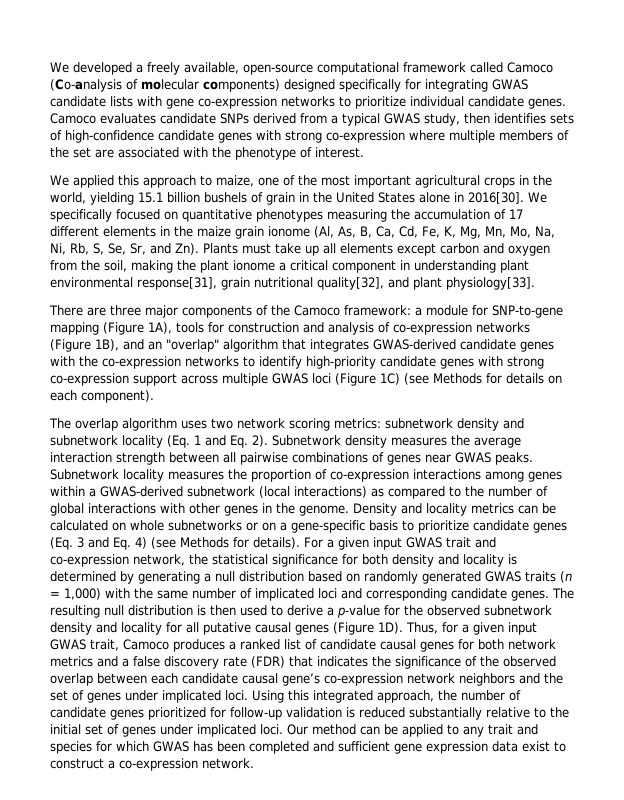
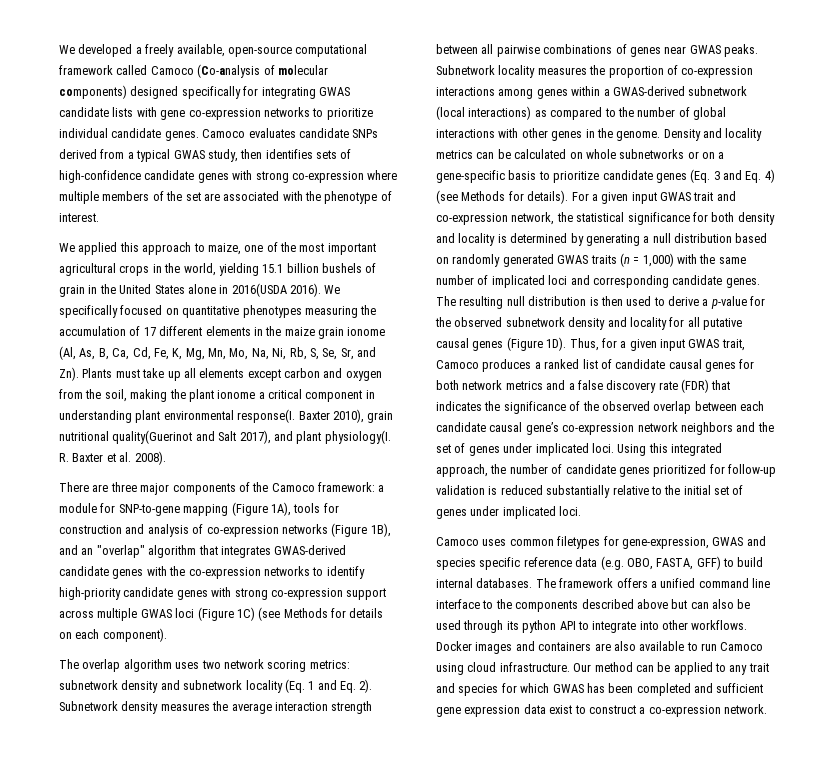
- We applied this approach to maize, one of the most important agricultural crops in the world, yielding 15.1 billion bushels of grain in the United States alone in 2016[30].
+ We applied this approach to maize, one of the most important agricultural crops in the world, yielding 15.1 billion bushels of grain in the United States alone in 2016(USDA 2016).
- We specifically focused on quantitative phenotypes measuring the accumulation of 17 different elements in the maize grain ionome (Al, As, B, Ca, Cd, Fe, K, Mg, Mn, Mo, Na, Ni, Rb, S, Se, Sr, and Zn). Plants must take up all elements except carbon and oxygen from the soil, making the plant ionome a critical component in understanding plant environmental response[31], grain nutritional quality[32], and plant physiology[33].
+ We specifically focused on quantitative phenotypes measuring the accumulation of 17 different elements in the maize grain ionome (Al, As, B, Ca, Cd, Fe, K, Mg, Mn, Mo, Na, Ni, Rb, S, Se, Sr, and Zn). Plants must take up all elements except carbon and oxygen from the soil, making the plant ionome a critical component in understanding plant environmental response(I. Baxter 2010), grain nutritional quality(Guerinot and Salt 2017), and plant physiology(I. R. Baxter et al. 2008).
- Using this integrated approach, the number of candidate genes prioritized for follow-up validation is reduced substantially relative to the initial set of genes under implicated loci. Our method can be applied to any trait and species for which GWAS has been completed and sufficient gene expression data exist to construct a co-expression network.
+ Using this integrated approach, the number of candidate genes prioritized for follow-up validation is reduced substantially relative to the initial set of genes under implicated loci.
+ Camoco uses common filetypes for gene-expression, GWAS and species specific reference data (e.g. OBO, FASTA, GFF) to build internal databases. The framework offers a unified command line interface to the components described above but can also be used through its python API to integrate into other workflows. Docker images and containers are also available to run Camoco using cloud infrastructure. Our method can be applied to any trait and species for which GWAS has been completed and sufficient gene expression data exist to construct a co-expression network.

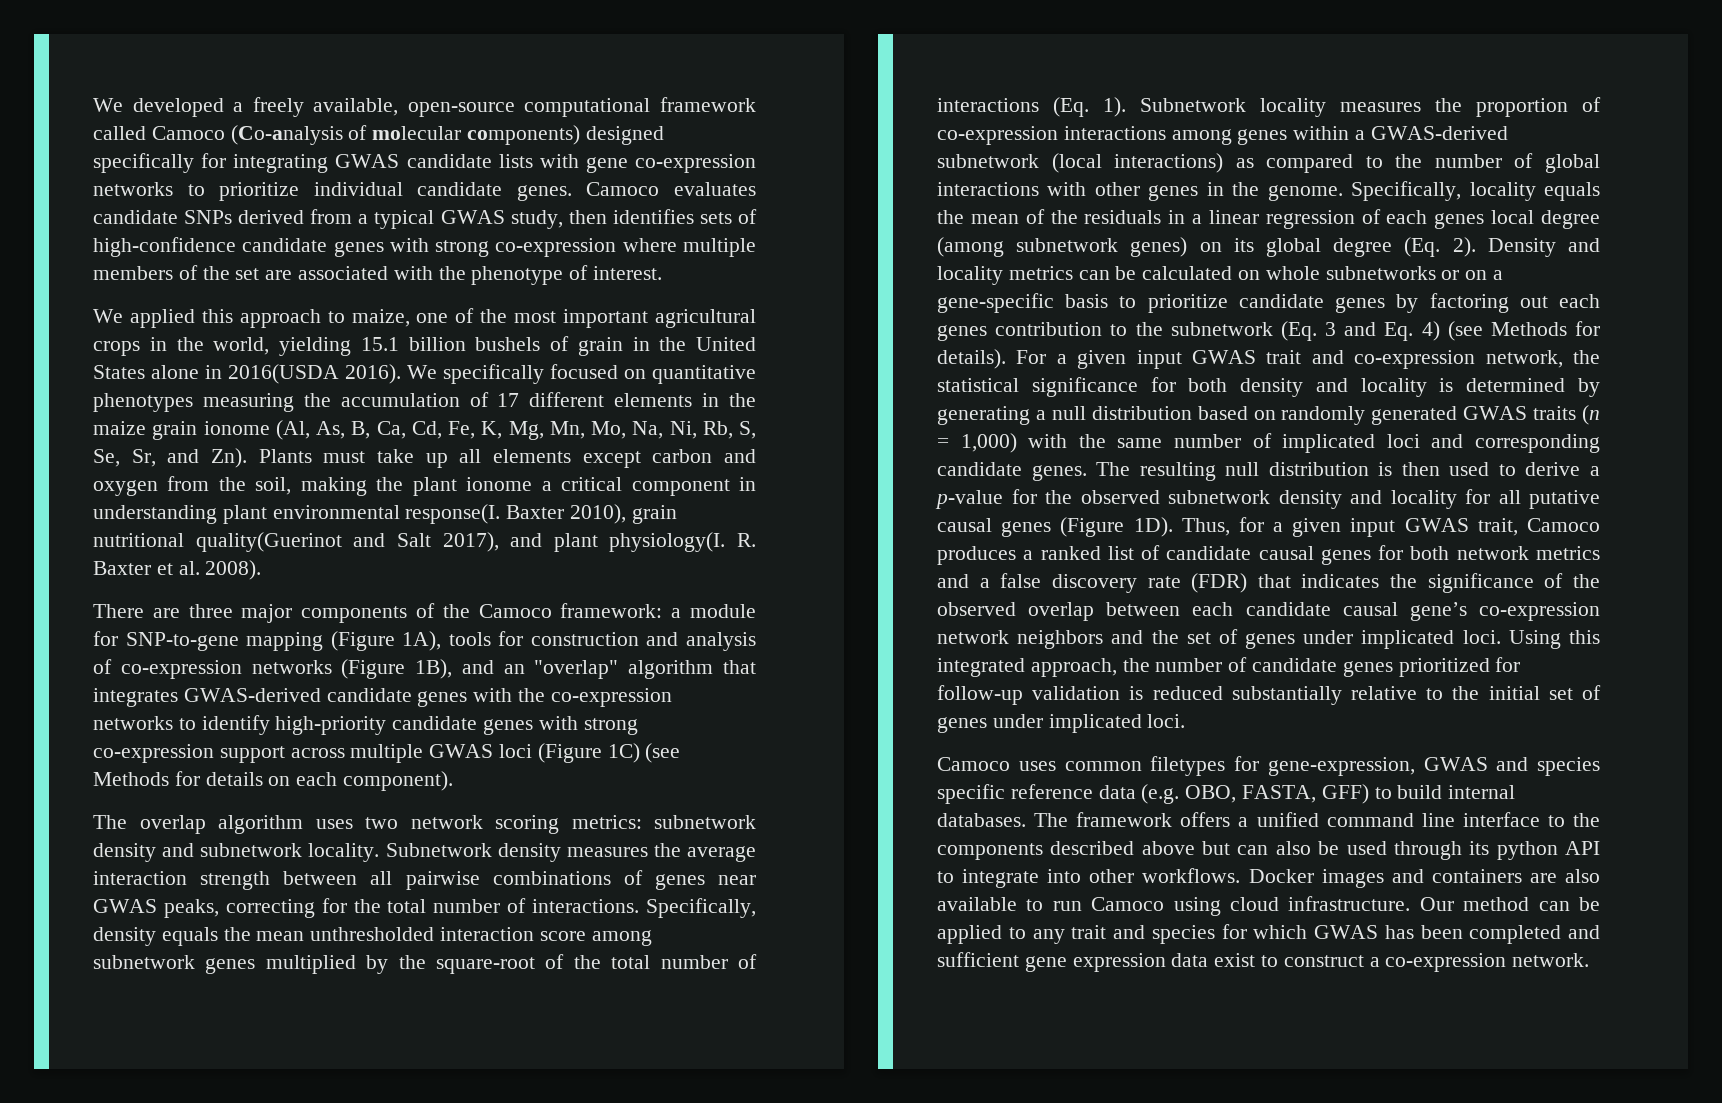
- The overlap algorithm uses two network scoring metrics: subnetwork density and subnetwork locality (Eq. 1 and Eq. 2).
+ The overlap algorithm uses two network scoring metrics: subnetwork density and subnetwork locality.
- Subnetwork density measures the average interaction strength between all pairwise combinations of genes near GWAS peaks.
+ Subnetwork density measures the average interaction strength between all pairwise combinations of genes near GWAS peaks, correcting for the total number of interactions. Specifically, density equals the mean unthresholded interaction score among subnetwork genes multiplied by the square-root of the total number of interactions (Eq. 1).
+ Specifically, locality equals the mean of the residuals in a linear regression of each genes local degree (among subnetwork genes) on its global degree (Eq. 2).
- Density and locality metrics can be calculated on whole subnetworks or on a gene-specific basis to prioritize candidate genes (Eq. 3 and Eq. 4) (see Methods for details).
+ Density and locality metrics can be calculated on whole subnetworks or on a gene-specific basis to prioritize candidate genes by factoring out each genes contribution to the subnetwork (Eq. 3 and Eq. 4) (see Methods for details).

